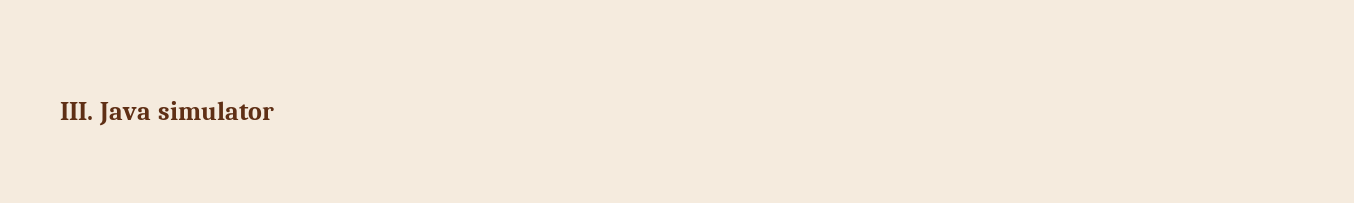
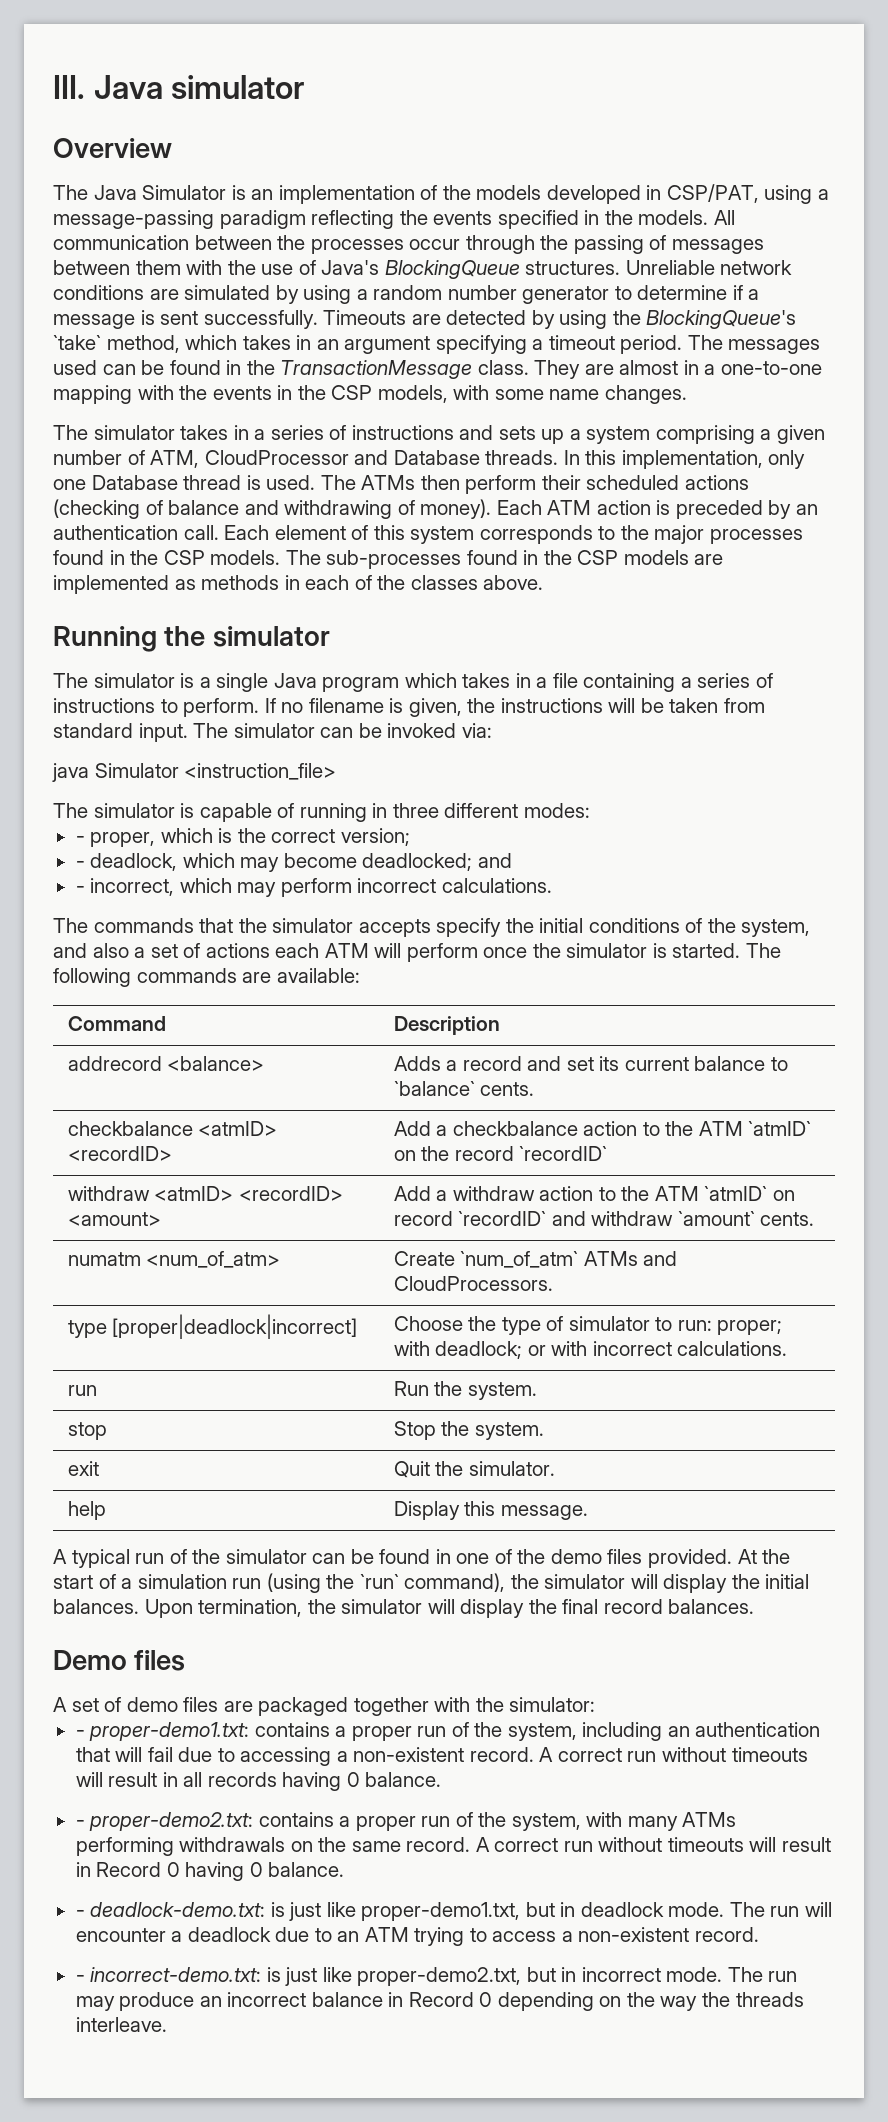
+ Overview
+ The Java Simulator is an implementation of the models developed in CSP/PAT, using a message-passing paradigm reflecting the events specified in the models. All communication between the processes occur through the passing of messages between them with the use of Java's BlockingQueue structures. Unreliable network conditions are simulated by using a random number generator to determine if a message is sent successfully. Timeouts are detected by using the BlockingQueue's `take` method, which takes in an argument specifying a timeout period. The messages used can be found in the TransactionMessage class. They are almost in a one-to-one mapping with the events in the CSP models, with some name changes.
+ The simulator takes in a series of instructions and sets up a system comprising a given number of ATM, CloudProcessor and Database threads. In this implementation, only one Database thread is used. The ATMs then perform their scheduled actions (checking of balance and withdrawing of money). Each ATM action is preceded by an authentication call. Each element of this system corresponds to the major processes found in the CSP models. The sub-processes found in the CSP models are implemented as methods in each of the classes above.
+ Running the simulator
+ The simulator is a single Java program which takes in a file containing a series of instructions to perform. If no filename is given, the instructions will be taken from standard input. The simulator can be invoked via:
+ java Simulator <instruction_file>
+ The simulator is capable of running in three different modes:
+ - proper, which is the correct version;
+ - deadlock, which may become deadlocked; and
+ - incorrect, which may perform incorrect calculations.
+ The commands that the simulator accepts specify the initial conditions of the system, and also a set of actions each ATM will perform once the simulator is started. The following commands are available:
+ Command | Description
+ addrecord <balance> | Adds a record and set its current balance to `balance` cents.
+ checkbalance <atmID> <recordID> | Add a checkbalance action to the ATM `atmID` on the record `recordID`
+ withdraw <atmID> <recordID> <amount> | Add a withdraw action to the ATM `atmID` on record `recordID` and withdraw `amount` cents.
+ numatm <num_of_atm> | Create `num_of_atm` ATMs and CloudProcessors.
+ type [proper|deadlock|incorrect] | Choose the type of simulator to run: proper; with deadlock; or with incorrect calculations.
+ run | Run the system.
+ stop | Stop the system.
+ exit | Quit the simulator.
+ help | Display this message.
+ A typical run of the simulator can be found in one of the demo files provided. At the start of a simulation run (using the `run` command), the simulator will display the initial balances. Upon termination, the simulator will display the final record balances.
+ Demo files
+ A set of demo files are packaged together with the simulator:
+ - proper-demo1.txt: contains a proper run of the system, including an authentication that will fail due to accessing a non-existent record. A correct run without timeouts will result in all records having 0 balance.
+ - proper-demo2.txt: contains a proper run of the system, with many ATMs performing withdrawals on the same record. A correct run without timeouts will result in Record 0 having 0 balance.
+ - deadlock-demo.txt: is just like proper-demo1.txt, but in deadlock mode. The run will encounter a deadlock due to an ATM trying to access a non-existent record.
+ - incorrect-demo.txt: is just like proper-demo2.txt, but in incorrect mode. The run may produce an incorrect balance in Record 0 depending on the way the threads interleave.

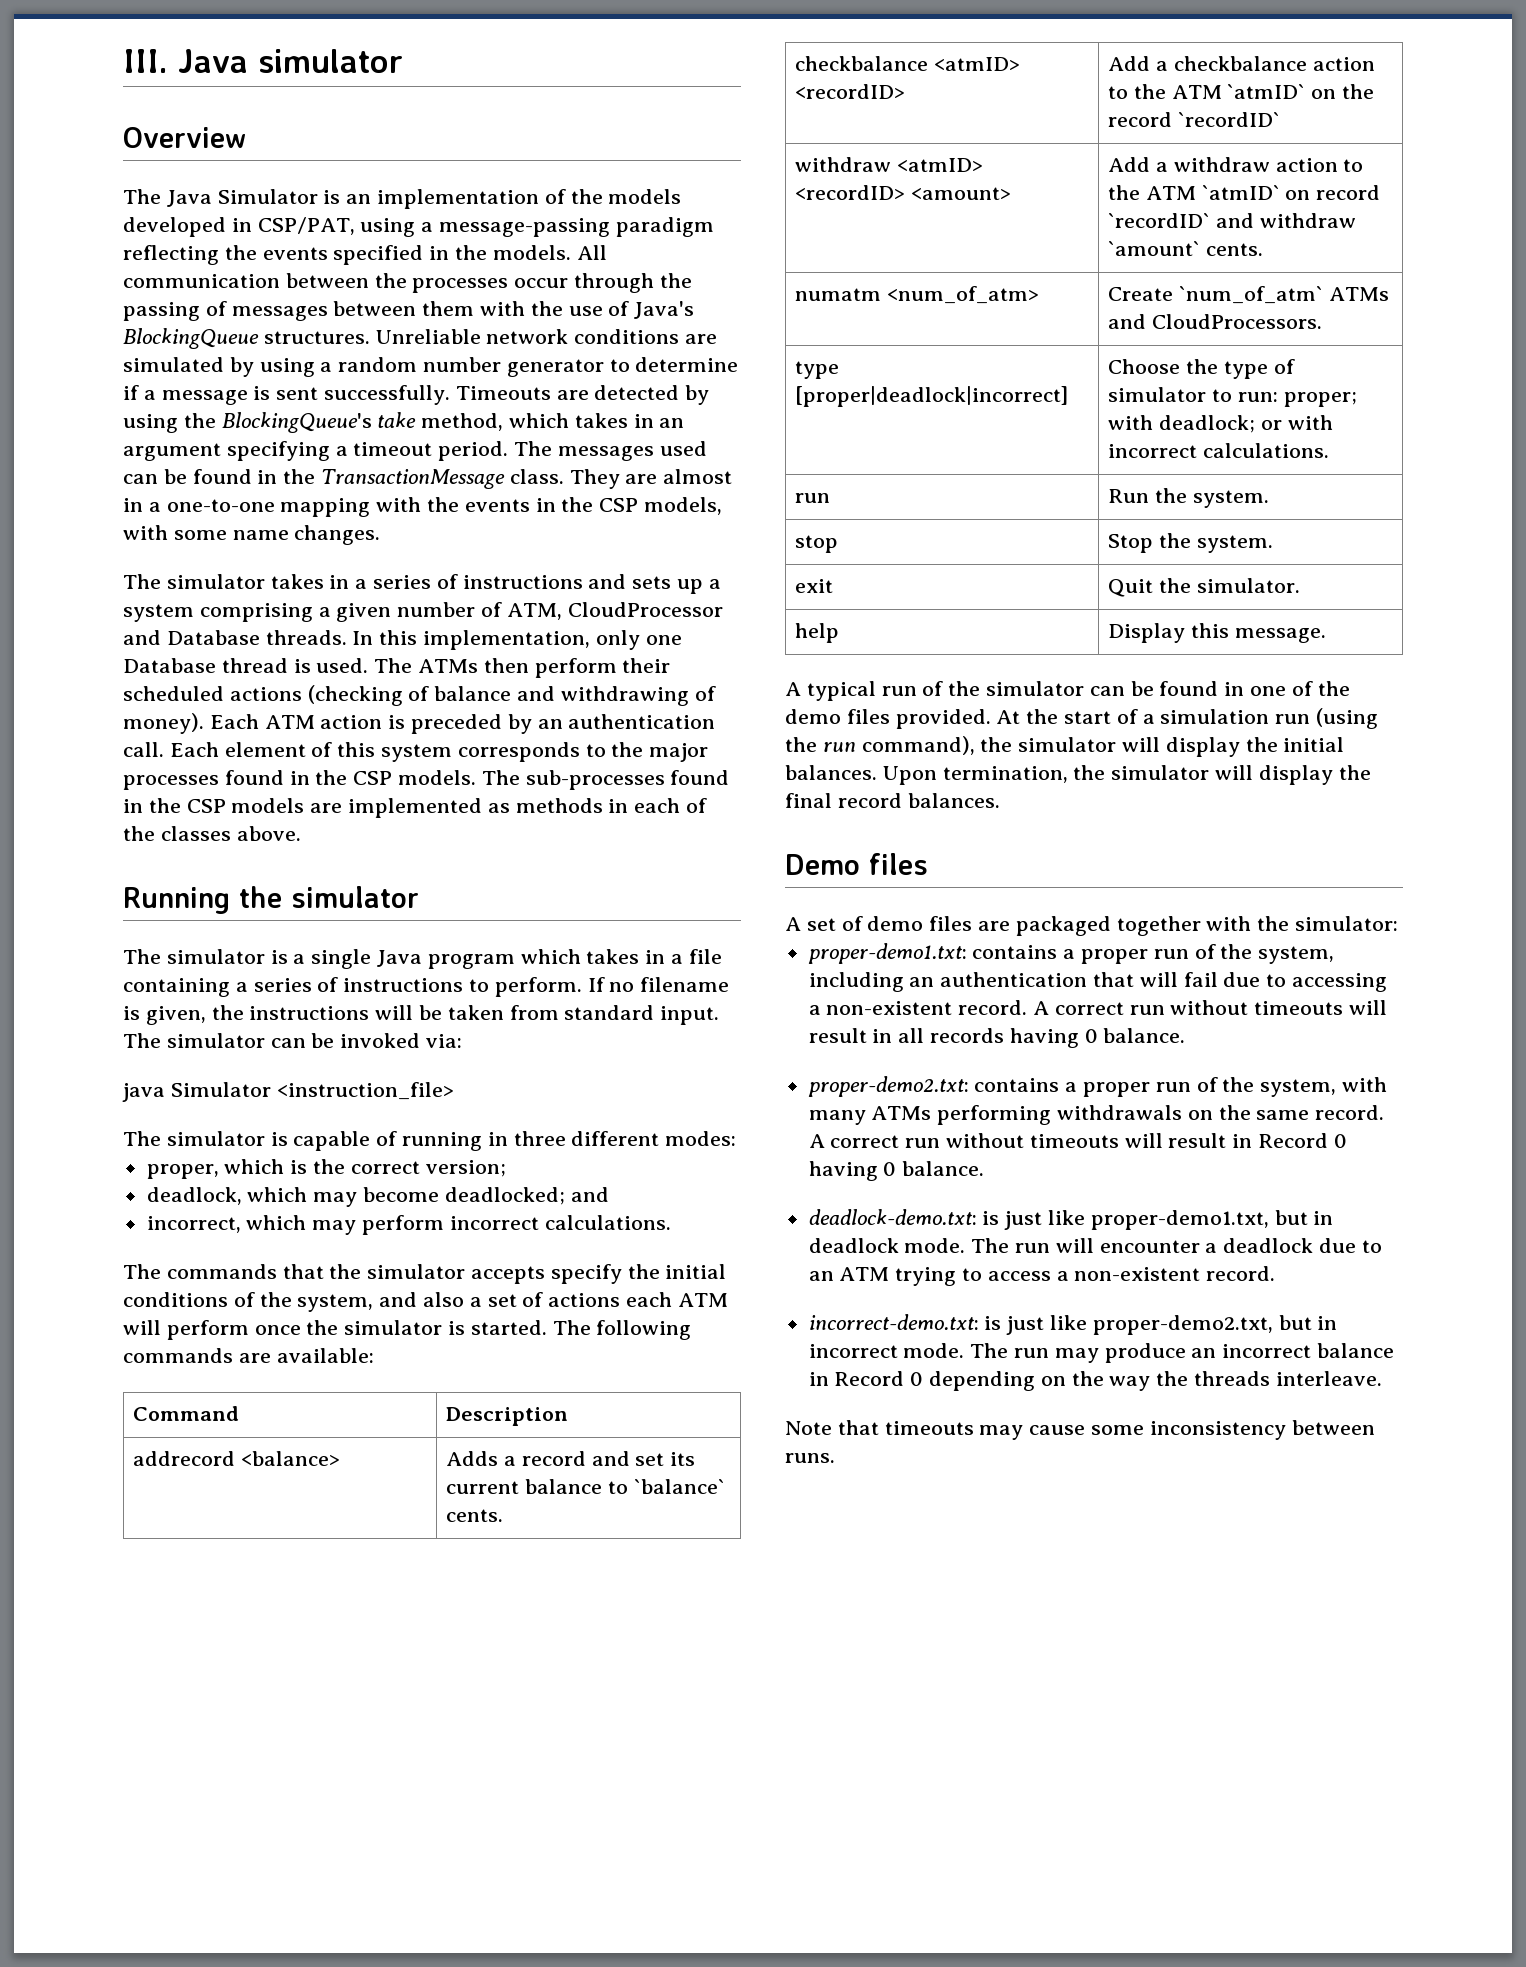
- Timeouts are detected by using the BlockingQueue's `take` method, which takes in an argument specifying a timeout period.
+ Timeouts are detected by using the BlockingQueue's take method, which takes in an argument specifying a timeout period.
- - proper, which is the correct version;
+ proper, which is the correct version;
- - deadlock, which may become deadlocked; and
+ deadlock, which may become deadlocked; and
- - incorrect, which may perform incorrect calculations.
+ incorrect, which may perform incorrect calculations.
- At the start of a simulation run (using the `run` command), the simulator will display the initial balances.
+ At the start of a simulation run (using the run command), the simulator will display the initial balances.
- - proper-demo1.txt: contains a proper run of the system, including an authentication that will fail due to accessing a non-existent record.
+ proper-demo1.txt: contains a proper run of the system, including an authentication that will fail due to accessing a non-existent record.
- - proper-demo2.txt: contains a proper run of the system, with many ATMs performing withdrawals on the same record.
+ proper-demo2.txt: contains a proper run of the system, with many ATMs performing withdrawals on the same record.
- - deadlock-demo.txt: is just like proper-demo1.txt, but in deadlock mode.
+ deadlock-demo.txt: is just like proper-demo1.txt, but in deadlock mode.
- - incorrect-demo.txt: is just like proper-demo2.txt, but in incorrect mode.
+ incorrect-demo.txt: is just like proper-demo2.txt, but in incorrect mode.
+ Note that timeouts may cause some inconsistency between runs.

